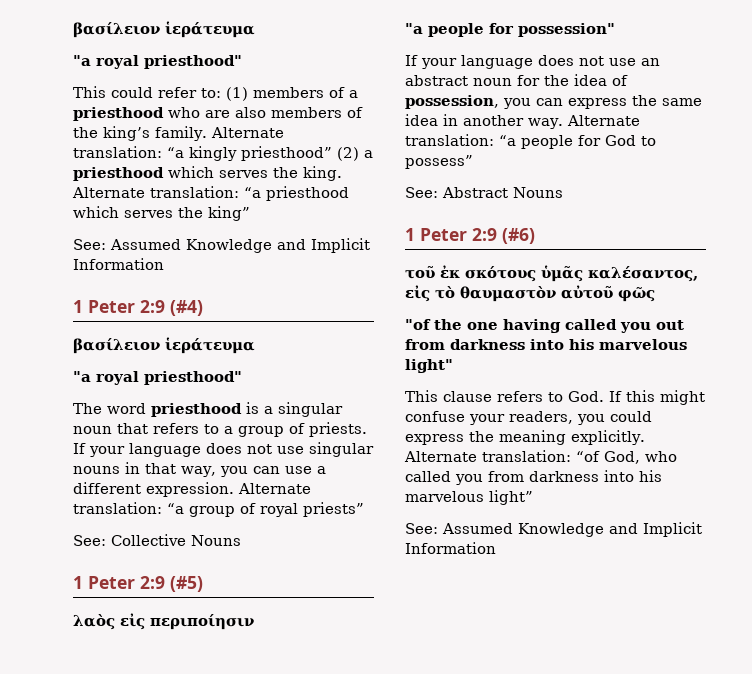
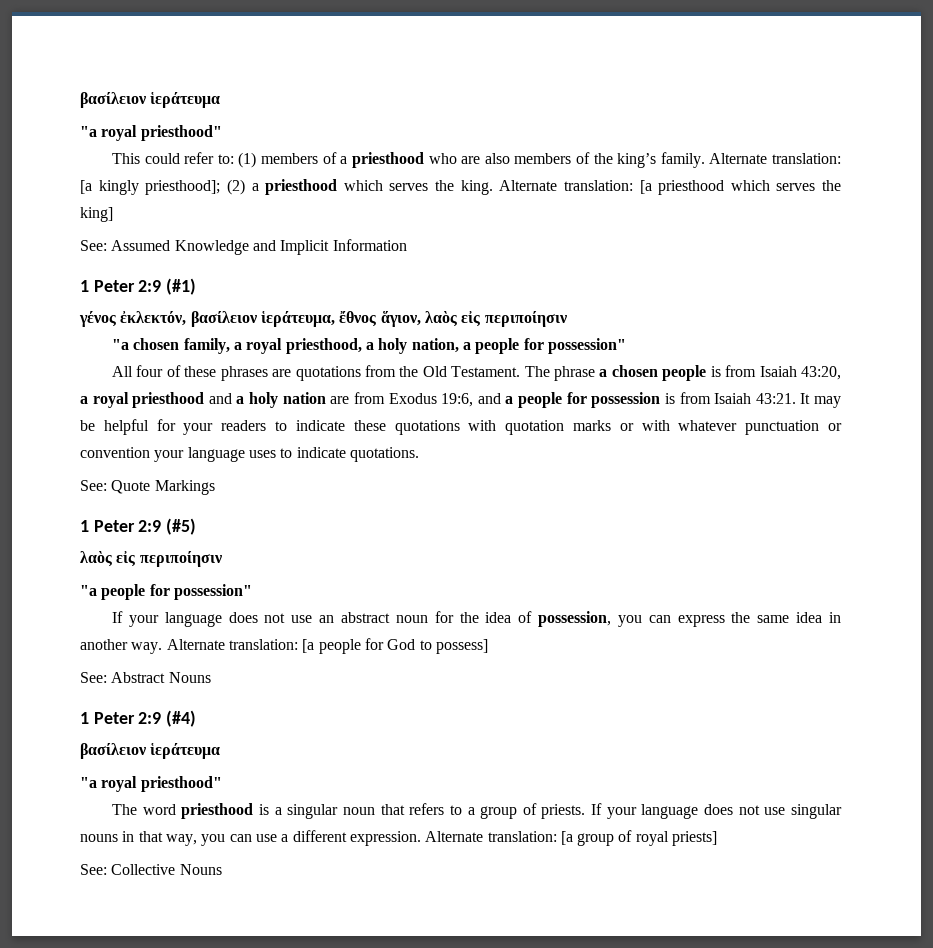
- Alternate translation: “a kingly priesthood” (2) a priesthood which serves the king.
+ Alternate translation: [a kingly priesthood]; (2) a priesthood which serves the king.
- Alternate translation: “a priesthood which serves the king”
+ Alternate translation: [a priesthood which serves the king]
  See: Assumed Knowledge and Implicit Information
+ 1 Peter 2:9 (#1)
+ γένος ἐκλεκτόν, βασίλειον ἱεράτευμα, ἔθνος ἅγιον, λαὸς εἰς περιποίησιν
+ "a chosen family, a royal priesthood, a holy nation, a people for possession"
+ All four of these phrases are quotations from the Old Testament. The phrase a chosen people is from Isaiah 43:20, a royal priesthood and a holy nation are from Exodus 19:6, and a people for possession is from Isaiah 43:21. It may be helpful for your readers to indicate these quotations with quotation marks or with whatever punctuation or convention your language uses to indicate quotations.
+ See: Quote Markings
+ 1 Peter 2:9 (#5)
+ λαὸς εἰς περιποίησιν
+ "a people for possession"
+ If your language does not use an abstract noun for the idea of possession, you can express the same idea in another way. Alternate translation: [a people for God to possess]
+ See: Abstract Nouns
- Alternate translation: “a group of royal priests”
+ Alternate translation: [a group of royal priests]
- 1 Peter 2:9 (#5)
- λαὸς εἰς περιποίησιν
- "a people for possession"
- If your language does not use an abstract noun for the idea of possession, you can express the same idea in another way. Alternate translation: “a people for God to possess”
- See: Abstract Nouns
- 1 Peter 2:9 (#6)
- τοῦ ἐκ σκότους ὑμᾶς καλέσαντος, εἰς τὸ θαυμαστὸν αὐτοῦ φῶς
- "of the one having called you out from darkness into his marvelous light"
- This clause refers to God. If this might confuse your readers, you could express the meaning explicitly. Alternate translation: “of God, who called you from darkness into his marvelous light”
- See: Assumed Knowledge and Implicit Information

